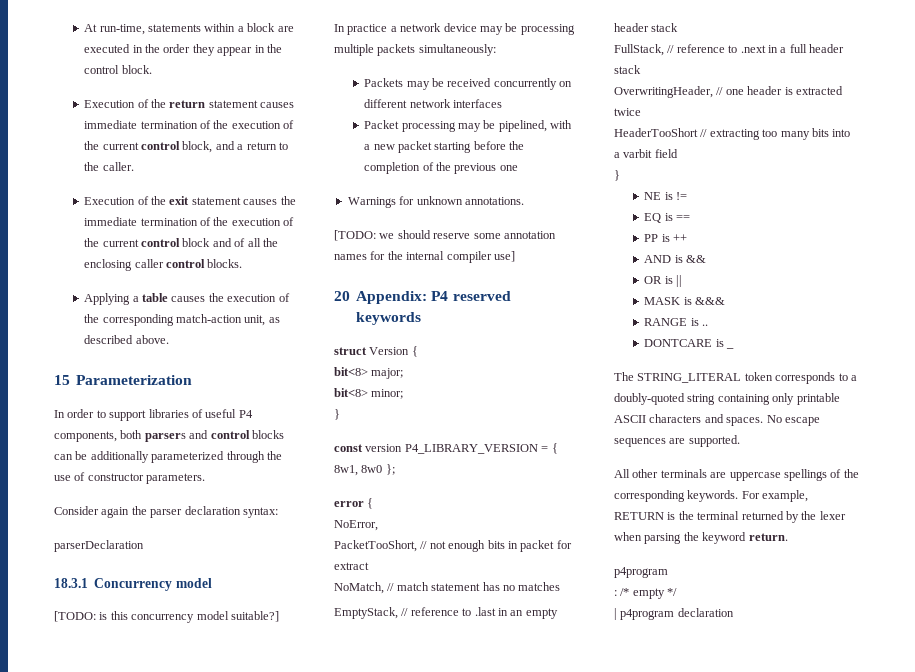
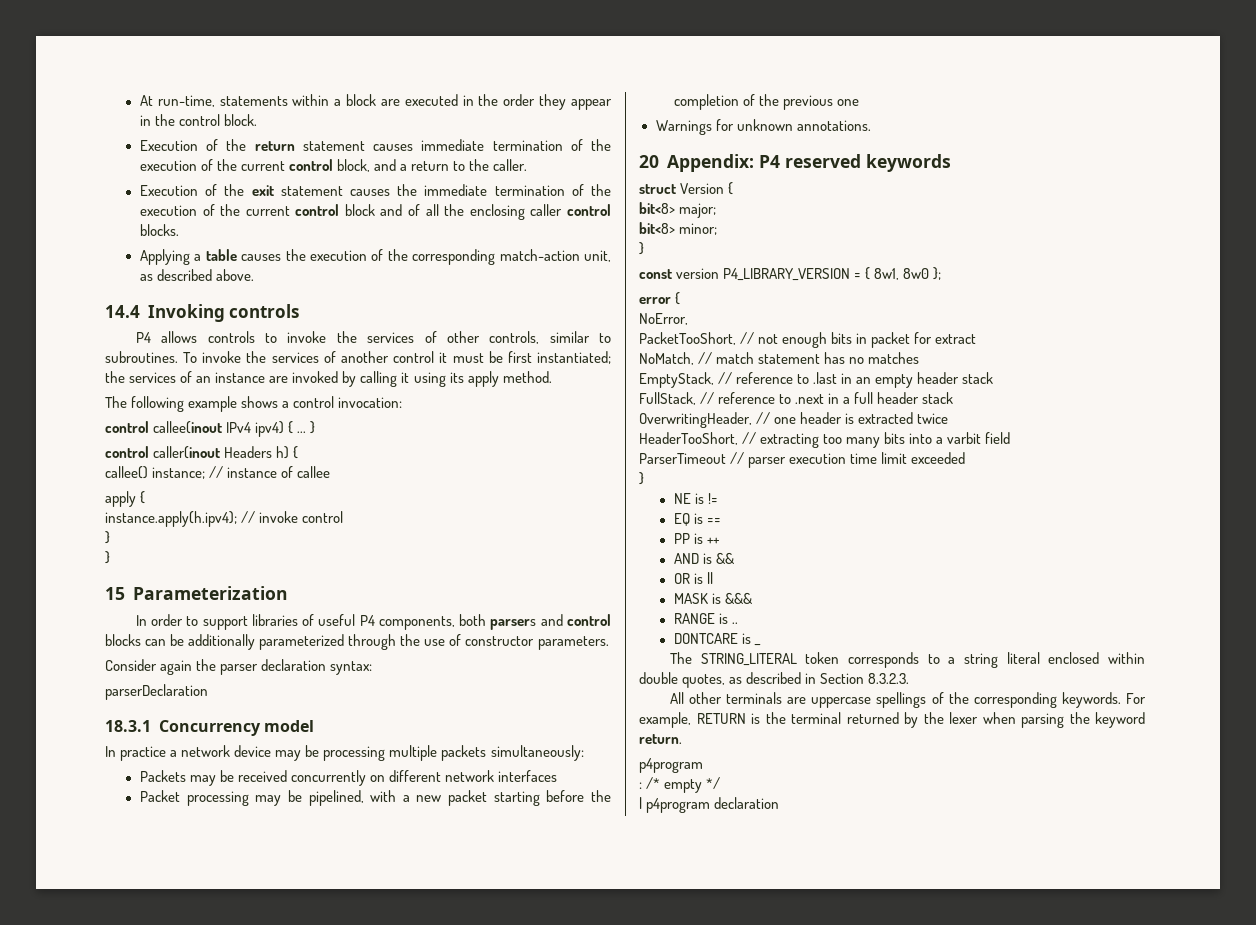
+ 14.4 Invoking controls
+ P4 allows controls to invoke the services of other controls, similar to subroutines. To invoke the services of another control it must be first instantiated; the services of an instance are invoked by calling it using its apply method.
+ The following example shows a control invocation:
+ control callee(inout IPv4 ipv4) { ... }
+ control caller(inout Headers h) {
+ callee() instance; // instance of callee
+ apply {
+ instance.apply(h.ipv4); // invoke control
+ }
+ }
- [TODO: is this concurrency model suitable?]
- [TODO: we should reserve some annotation names for the internal compiler use]
- HeaderTooShort // extracting too many bits into a varbit field
+ HeaderTooShort, // extracting too many bits into a varbit field
+ ParserTimeout // parser execution time limit exceeded
- The STRING_LITERAL token corresponds to a doubly-quoted string containing only printable ASCII characters and spaces. No escape sequences are supported.
+ The STRING_LITERAL token corresponds to a string literal enclosed within double quotes, as described in Section 8.3.2.3.

